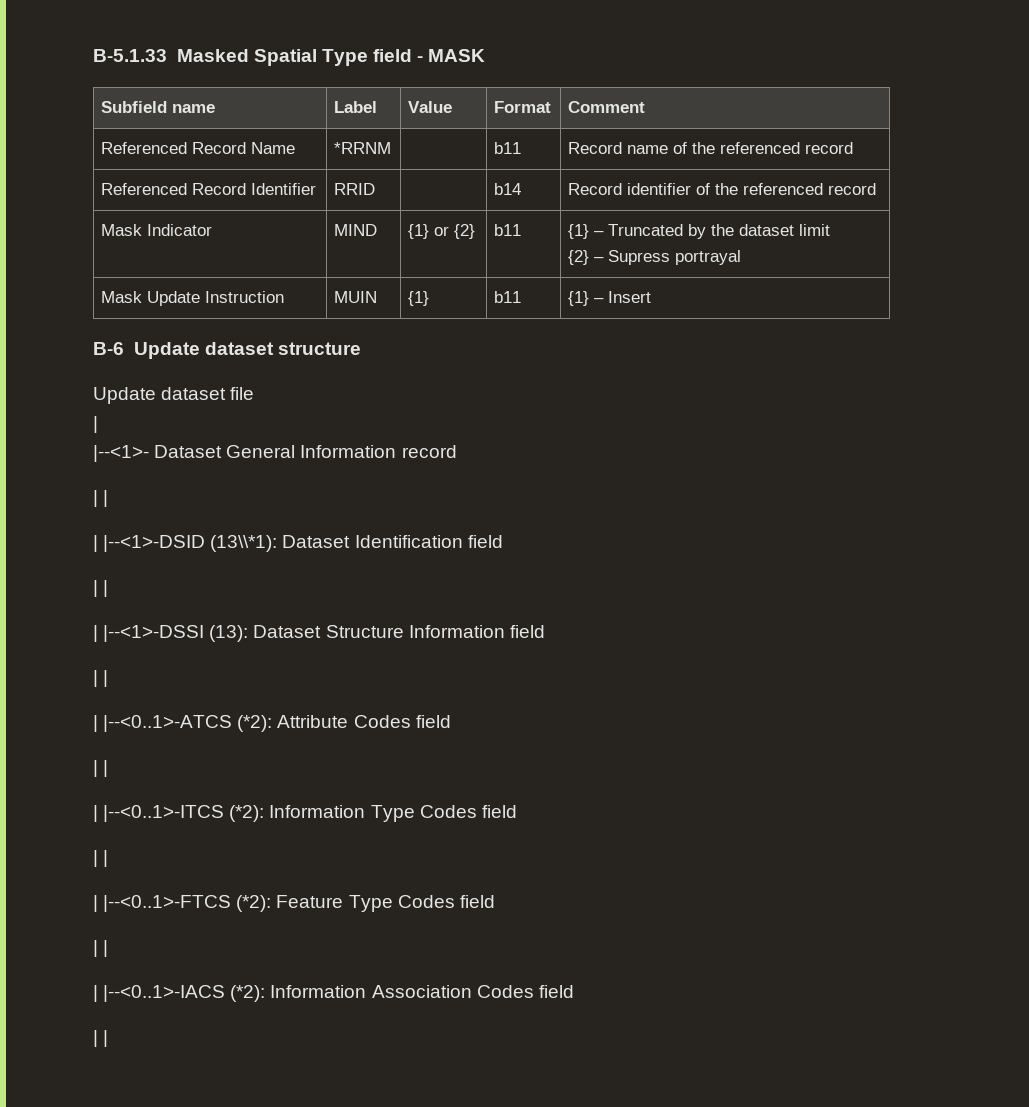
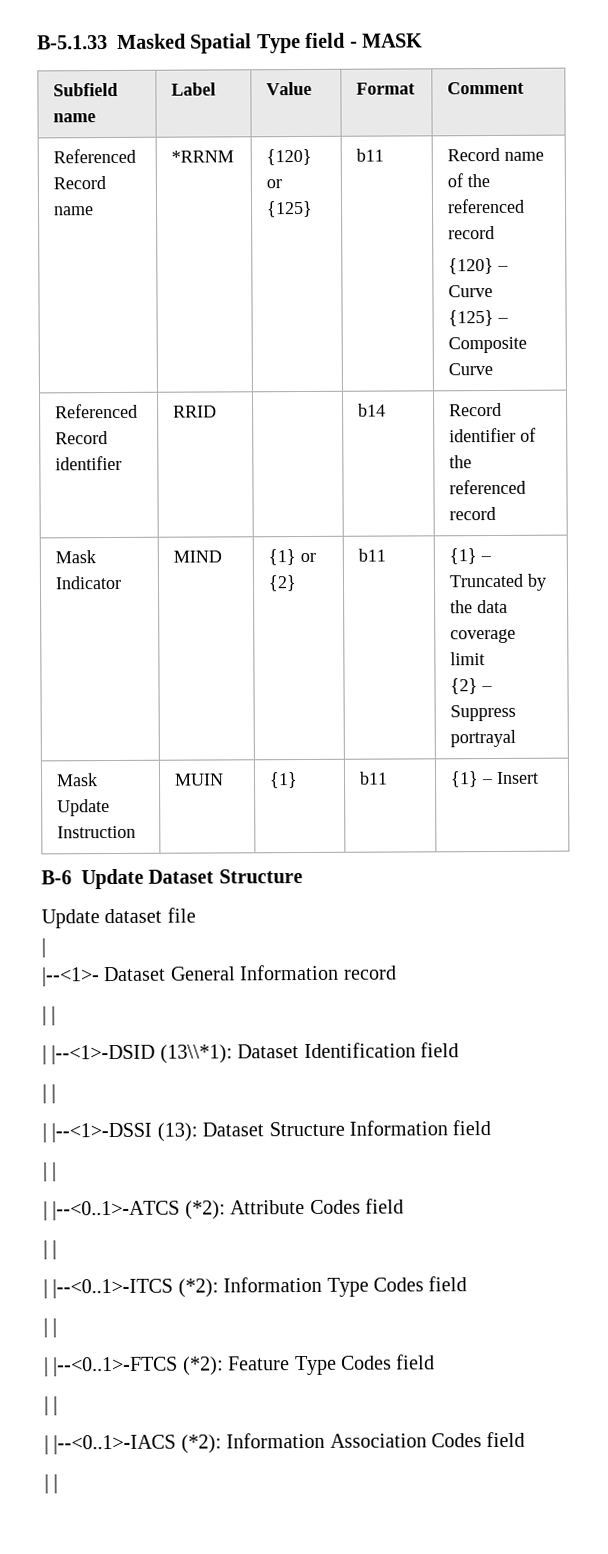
- Referenced Record Name | *RRNM | | b11 | Record name of the referenced record
- Referenced Record Identifier | RRID | | b14 | Record identifier of the referenced record
+ Referenced Record name | *RRNM | {120} or {125} | b11 | Record name of the referenced record
+ {120} – Curve
+ {125} – Composite Curve
+ Referenced Record identifier | RRID | | b14 | Record identifier of the referenced record
- Mask Indicator | MIND | {1} or {2} | b11 | {1} – Truncated by the dataset limit
- {2} – Supress portrayal
+ Mask Indicator | MIND | {1} or {2} | b11 | {1} – Truncated by the data coverage limit
+ {2} – Suppress portrayal
- B-6 Update dataset structure
+ B-6 Update Dataset Structure

